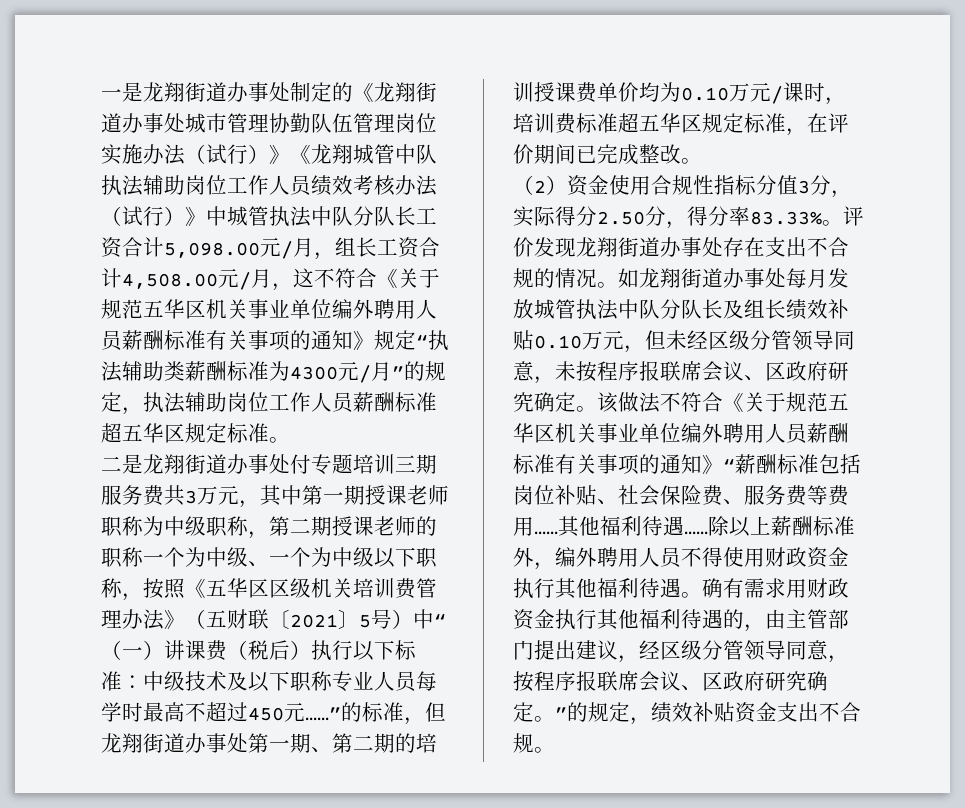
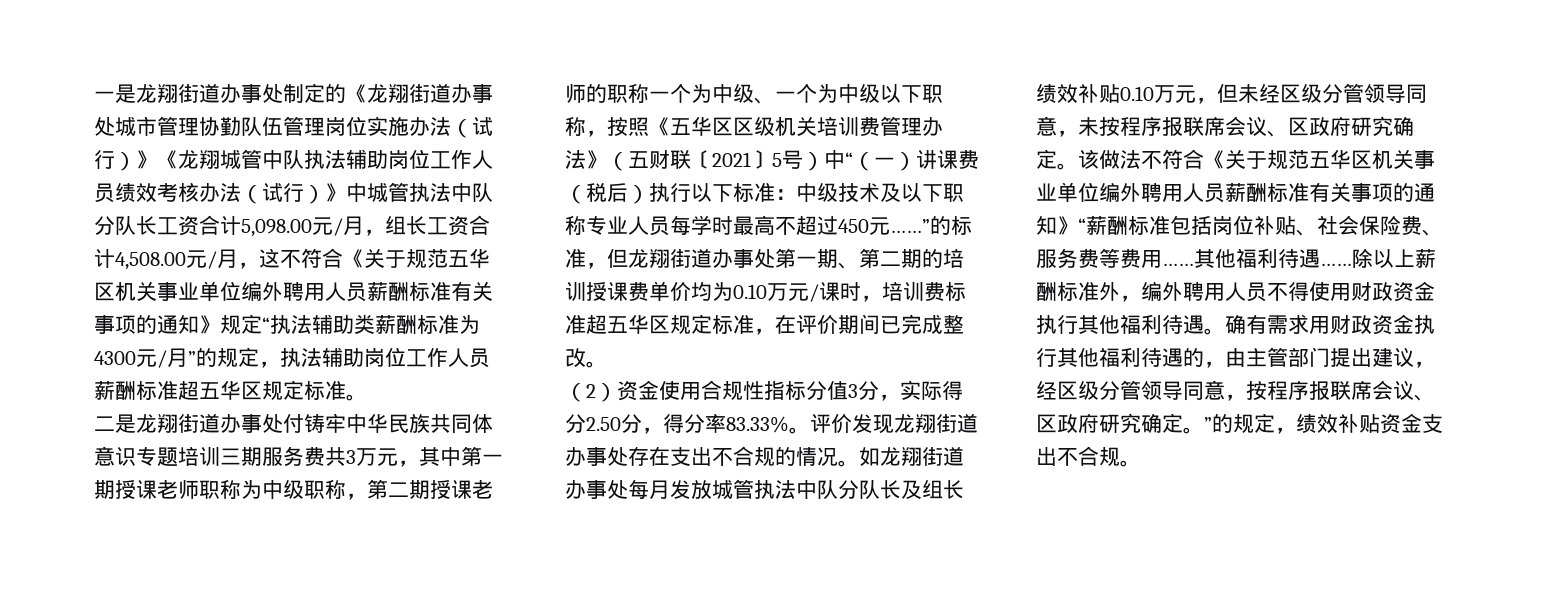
- 二是龙翔街道办事处付专题培训三期服务费共3万元，其中第一期授课老师职称为中级职称，第二期授课老师的职称一个为中级、一个为中级以下职称，按照《五华区区级机关培训费管理办法》（五财联〔2021〕5号）中“（一）讲课费（税后）执行以下标准：
+ 二是龙翔街道办事处付铸牢中华民族共同体意识专题培训三期服务费共3万元，其中第一期授课老师职称为中级职称，第二期授课老师的职称一个为中级、一个为中级以下职称，按照《五华区区级机关培训费管理办法》（五财联〔2021〕5号）中“（一）讲课费（税后）执行以下标准：

